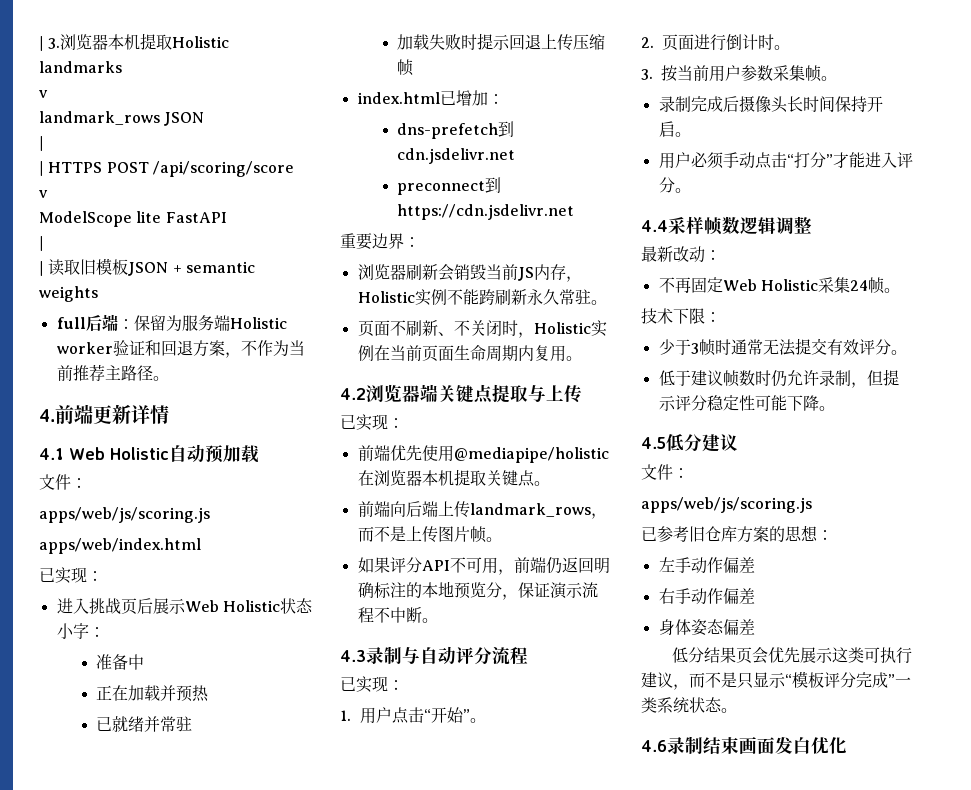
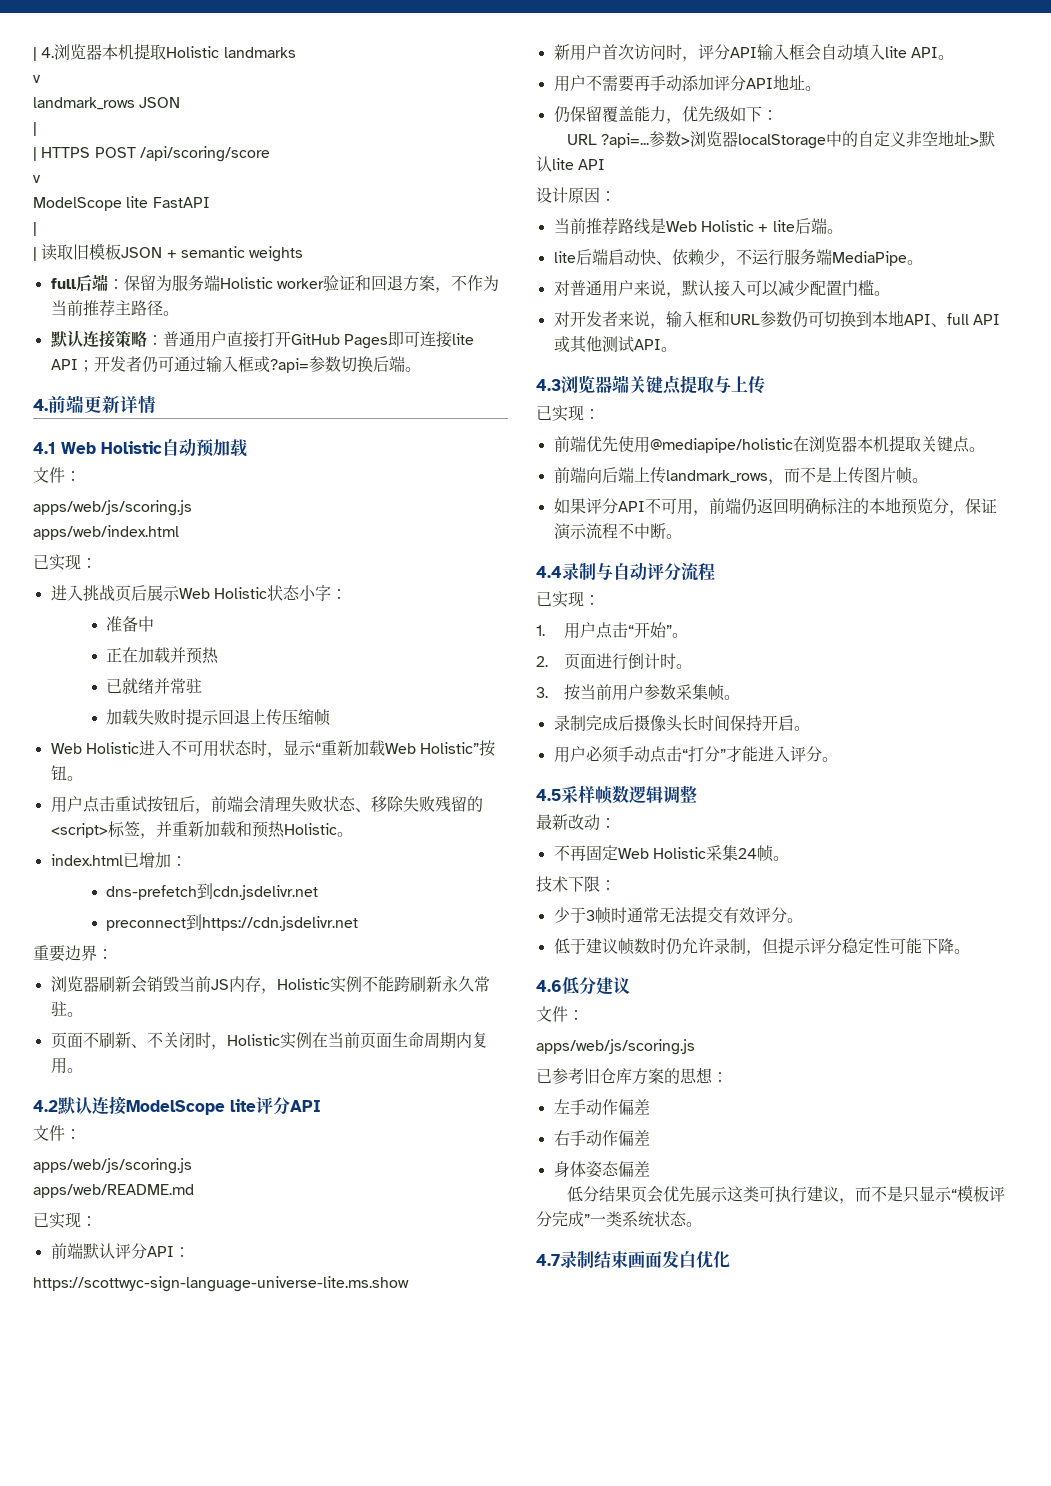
- | 3.浏览器本机提取Holistic landmarks
+ | 4.浏览器本机提取Holistic landmarks
+ 默认连接策略：普通用户直接打开GitHub Pages即可连接lite API；开发者仍可通过输入框或?api=参数切换后端。
+ Web Holistic进入不可用状态时，显示“重新加载Web Holistic”按钮。
+ 用户点击重试按钮后，前端会清理失败状态、移除失败残留的<script>标签，并重新加载和预热Holistic。
- 4.2浏览器端关键点提取与上传
+ 4.2默认连接ModelScope lite评分API
+ 文件：
+ apps/web/js/scoring.js
+ apps/web/README.md
+ 已实现：
+ 前端默认评分API：
+ https://scottwyc-sign-language-universe-lite.ms.show
+ 新用户首次访问时，评分API输入框会自动填入lite API。
+ 用户不需要再手动添加评分API地址。
+ 仍保留覆盖能力，优先级如下：
+ URL ?api=...参数>浏览器localStorage中的自定义非空地址>默认lite API
+ 设计原因：
+ 当前推荐路线是Web Holistic + lite后端。
+ lite后端启动快、依赖少，不运行服务端MediaPipe。
+ 对普通用户来说，默认接入可以减少配置门槛。
+ 对开发者来说，输入框和URL参数仍可切换到本地API、full API或其他测试API。
+ 4.3浏览器端关键点提取与上传
- 4.3录制与自动评分流程
+ 4.4录制与自动评分流程
- 4.4采样帧数逻辑调整
+ 4.5采样帧数逻辑调整
- 4.5低分建议
+ 4.6低分建议
- 4.6录制结束画面发白优化
+ 4.7录制结束画面发白优化

